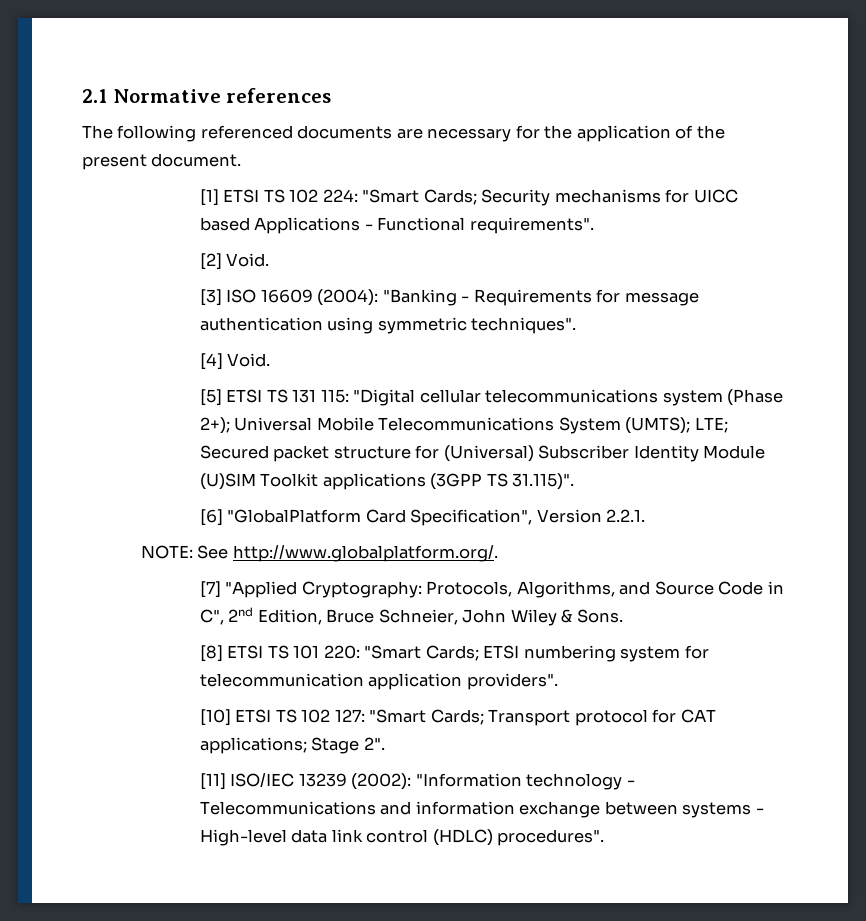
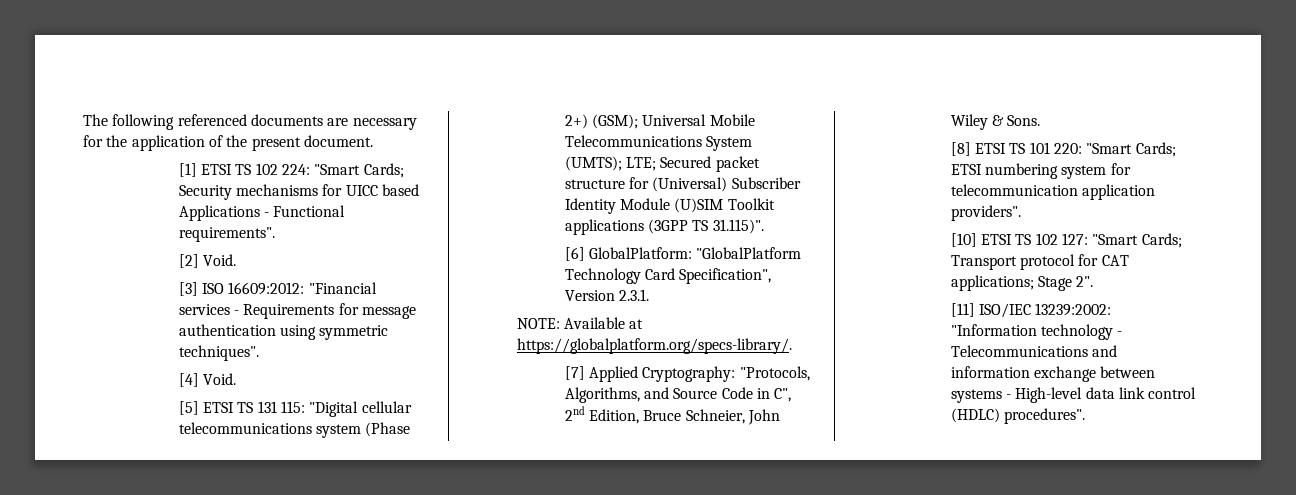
- 2.1 Normative references
- [3] ISO 16609 (2004): "Banking - Requirements for message authentication using symmetric techniques".
+ [3] ISO 16609:2012: "Financial services - Requirements for message authentication using symmetric techniques".
- [5] ETSI TS 131 115: "Digital cellular telecommunications system (Phase 2+); Universal Mobile Telecommunications System (UMTS); LTE; Secured packet structure for (Universal) Subscriber Identity Module (U)SIM Toolkit applications (3GPP TS 31.115)".
+ [5] ETSI TS 131 115: "Digital cellular telecommunications system (Phase 2+) (GSM); Universal Mobile Telecommunications System (UMTS); LTE; Secured packet structure for (Universal) Subscriber Identity Module (U)SIM Toolkit applications (3GPP TS 31.115)".
- [6] "GlobalPlatform Card Specification", Version 2.2.1.
+ [6] GlobalPlatform: "GlobalPlatform Technology Card Specification", Version 2.3.1.
- NOTE: See http://www.globalplatform.org/.
- [7] "Applied Cryptography: Protocols, Algorithms, and Source Code in C", 2nd Edition, Bruce Schneier, John Wiley & Sons.
+ NOTE: Available at https://globalplatform.org/specs-library/.
+ [7] Applied Cryptography: "Protocols, Algorithms, and Source Code in C", 2nd Edition, Bruce Schneier, John Wiley & Sons.
- [11] ISO/IEC 13239 (2002): "Information technology - Telecommunications and information exchange between systems - High-level data link control (HDLC) procedures".
+ [11] ISO/IEC 13239:2002: "Information technology - Telecommunications and information exchange between systems - High-level data link control (HDLC) procedures".

